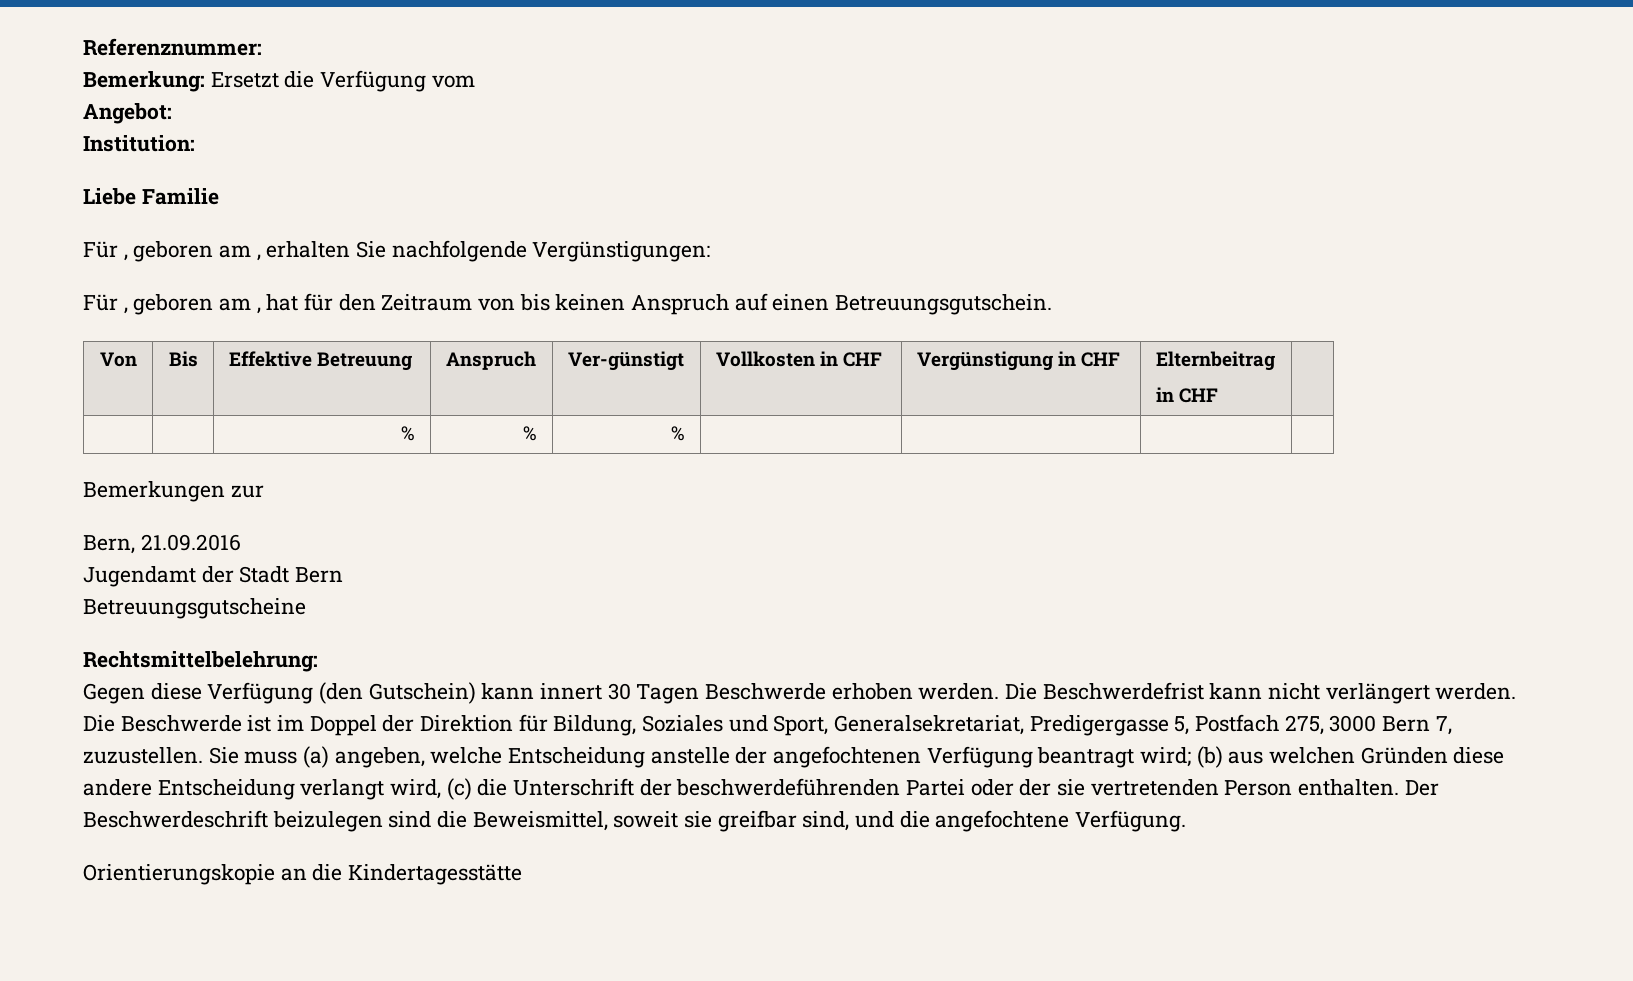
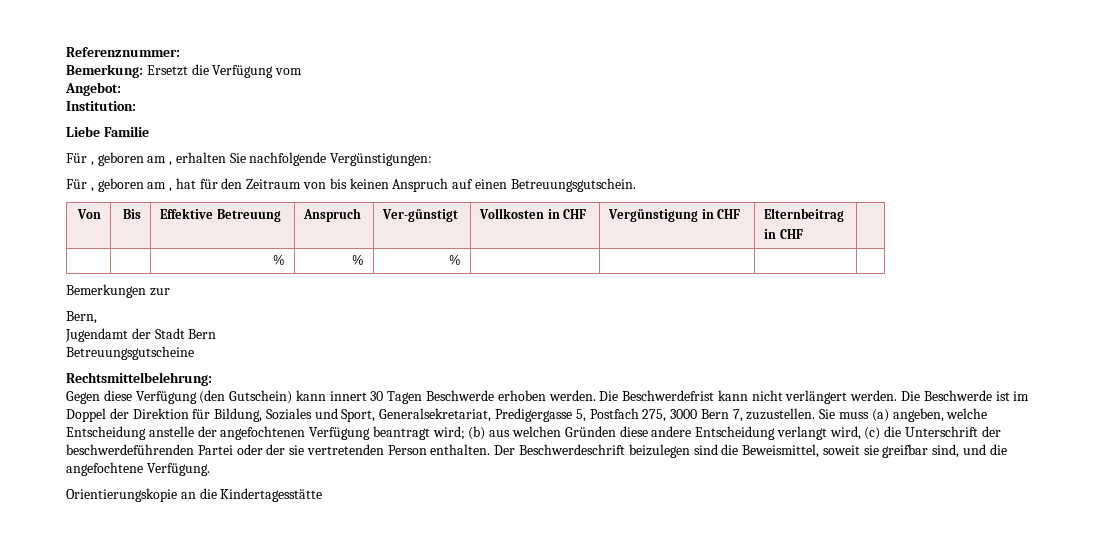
- Bern, 21.09.2016
+ Bern,

